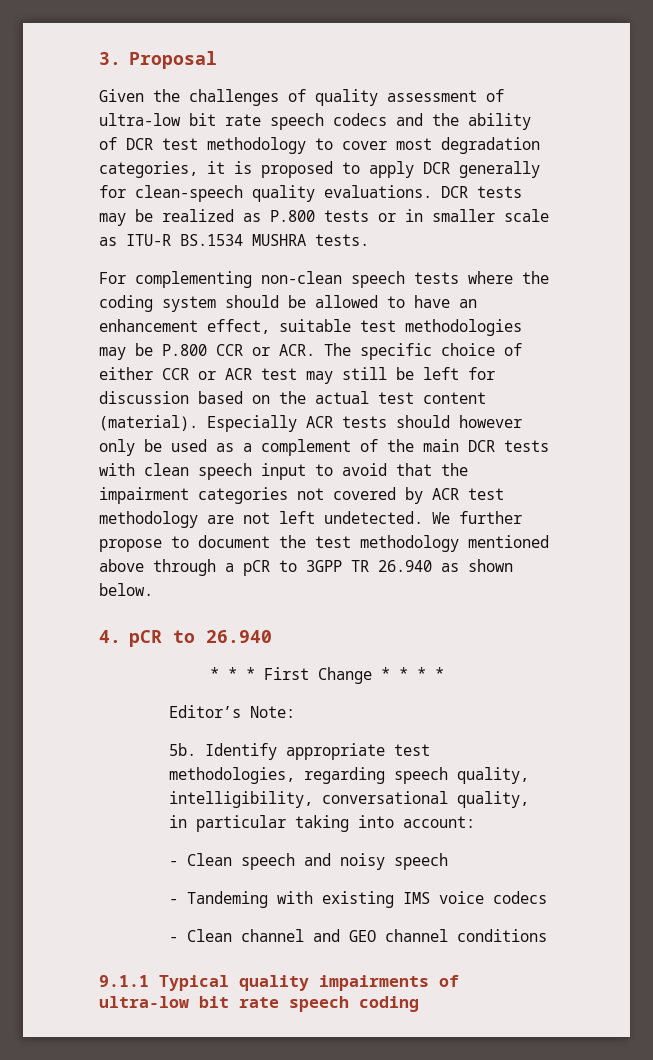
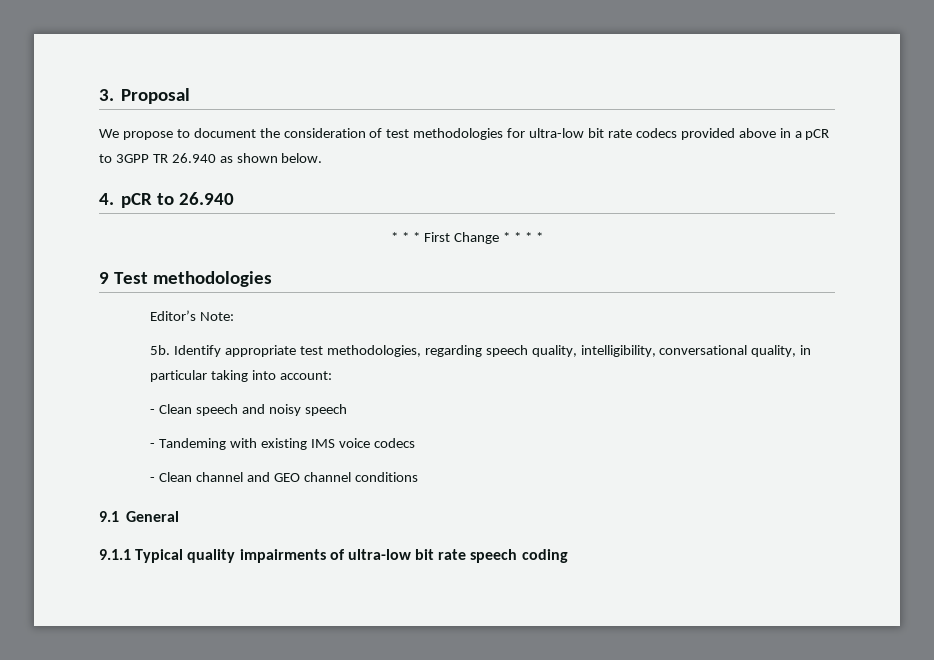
- Given the challenges of quality assessment of ultra-low bit rate speech codecs and the ability of DCR test methodology to cover most degradation categories, it is proposed to apply DCR generally for clean-speech quality evaluations. DCR tests may be realized as P.800 tests or in smaller scale as ITU-R BS.1534 MUSHRA tests.
- For complementing non-clean speech tests where the coding system should be allowed to have an enhancement effect, suitable test methodologies may be P.800 CCR or ACR. The specific choice of either CCR or ACR test may still be left for discussion based on the actual test content (material). Especially ACR tests should however only be used as a complement of the main DCR tests with clean speech input to avoid that the impairment categories not covered by ACR test methodology are not left undetected. We further propose to document the test methodology mentioned above through a pCR to 3GPP TR 26.940 as shown below.
+ We propose to document the consideration of test methodologies for ultra-low bit rate codecs provided above in a pCR to 3GPP TR 26.940 as shown below.
+ 9 Test methodologies
+ 9.1 General

